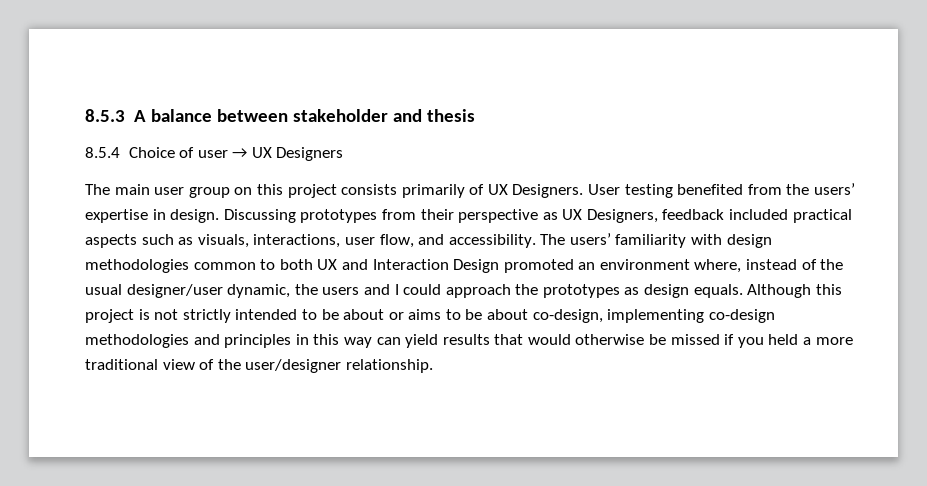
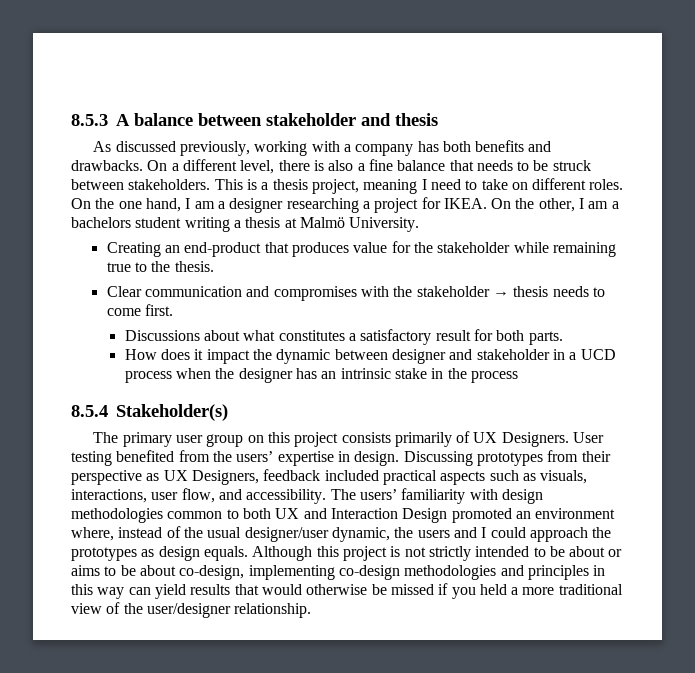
- 8.5.4 Choice of user → UX Designers
- The main user group on this project consists primarily of UX Designers.
+ As discussed previously, working with a company has both benefits and drawbacks. On a different level, there is also a fine balance that needs to be struck between stakeholders. This is a thesis project, meaning I need to take on different roles. On the one hand, I am a designer researching a project for IKEA. On the other, I am a bachelors student writing a thesis at Malmö University.
+ Creating an end-product that produces value for the stakeholder while remaining true to the thesis.
+ Clear communication and compromises with the stakeholder → thesis needs to come first.
+ Discussions about what constitutes a satisfactory result for both parts.
+ How does it impact the dynamic between designer and stakeholder in a UCD process when the designer has an intrinsic stake in the process
+ 8.5.4 Stakeholder(s)
+ The primary user group on this project consists primarily of UX Designers.

